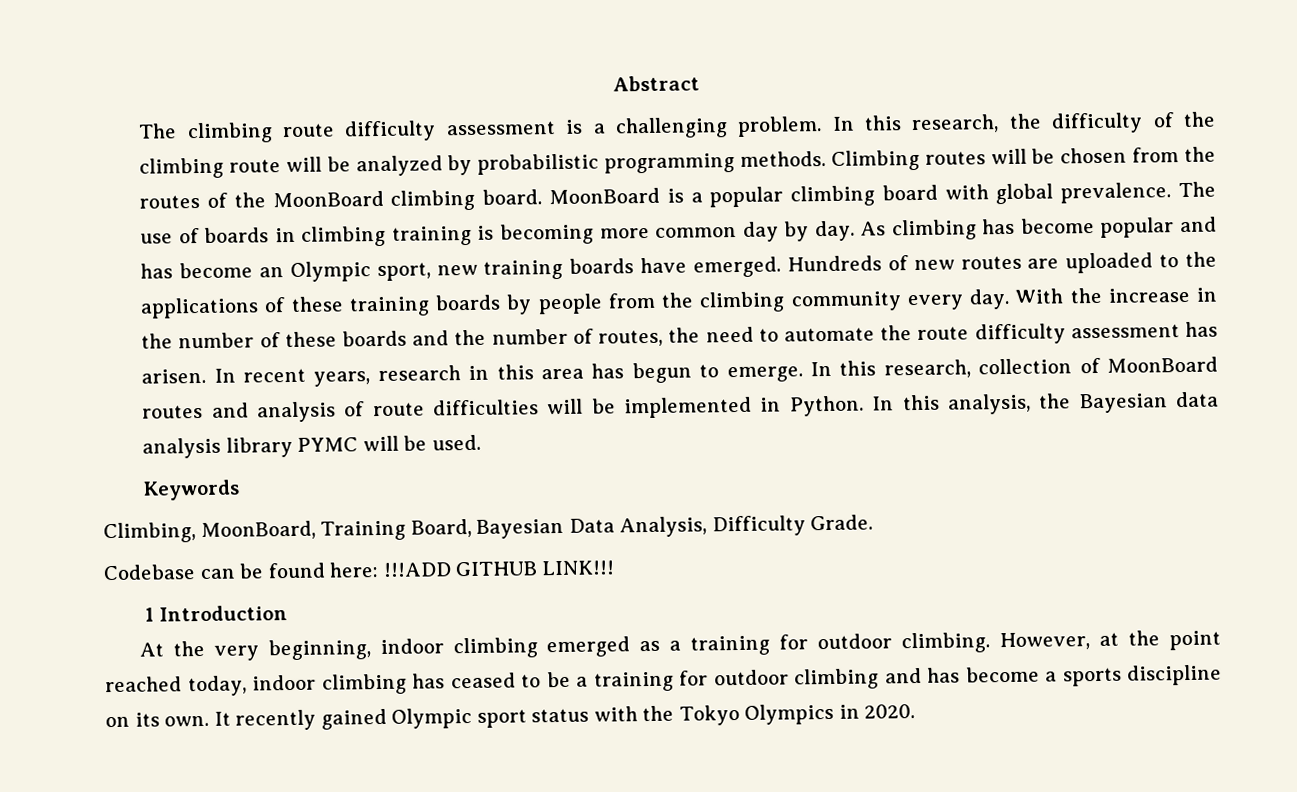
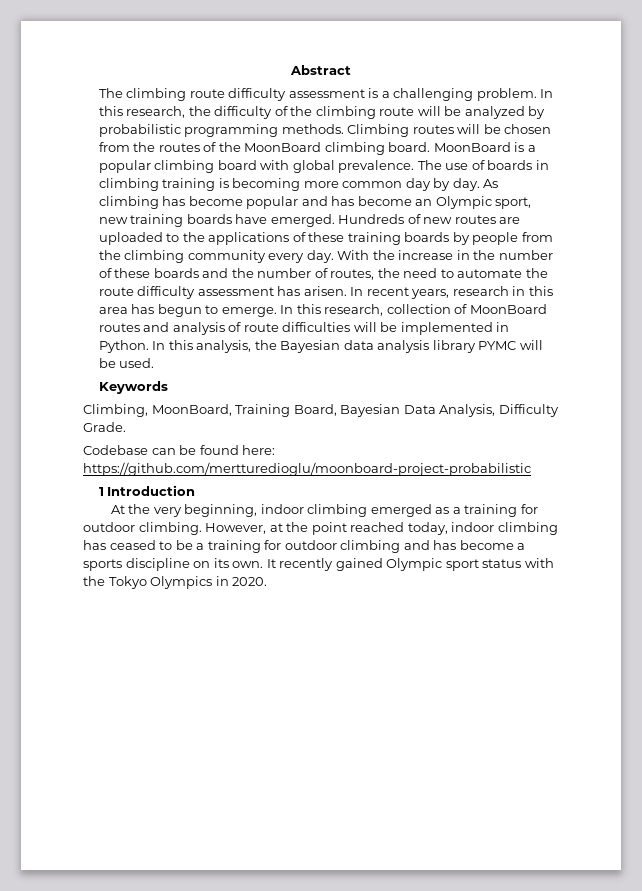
- Codebase can be found here: !!!ADD GITHUB LINK!!!
+ Codebase can be found here: https://github.com/mertturedioglu/moonboard-project-probabilistic

